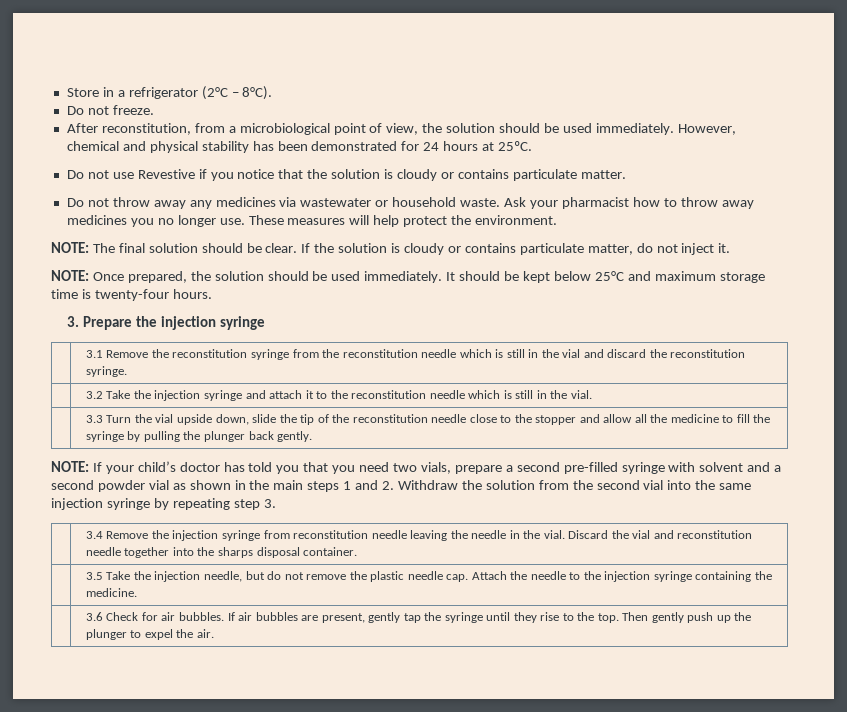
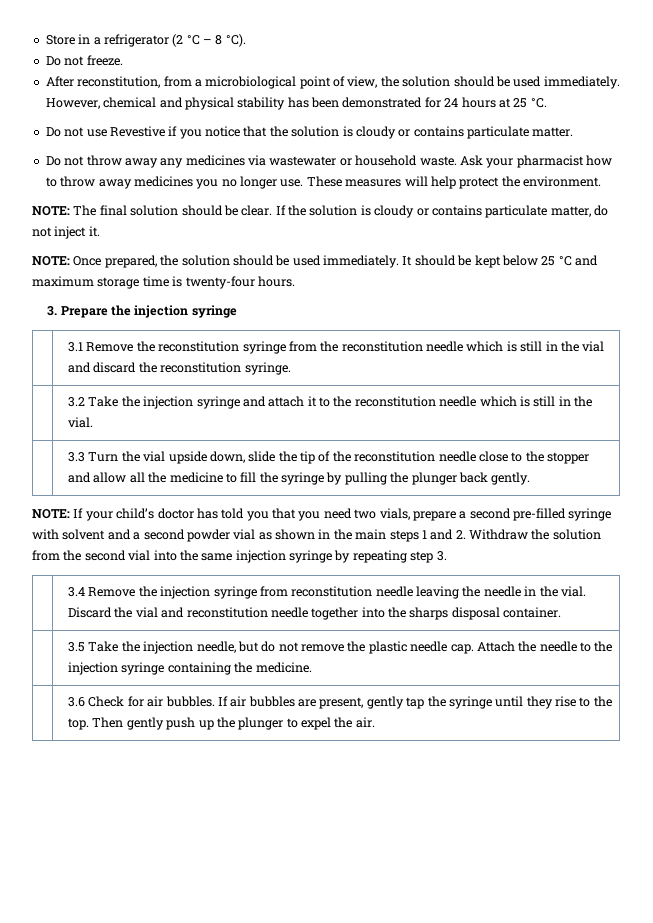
- Store in a refrigerator (2°C – 8°C).
+ Store in a refrigerator (2 °C – 8 °C).
- However, chemical and physical stability has been demonstrated for 24 hours at 25ºC.
+ However, chemical and physical stability has been demonstrated for 24 hours at 25 °C.
- It should be kept below 25°C and maximum storage time is twenty-four hours.
+ It should be kept below 25 °C and maximum storage time is twenty-four hours.

